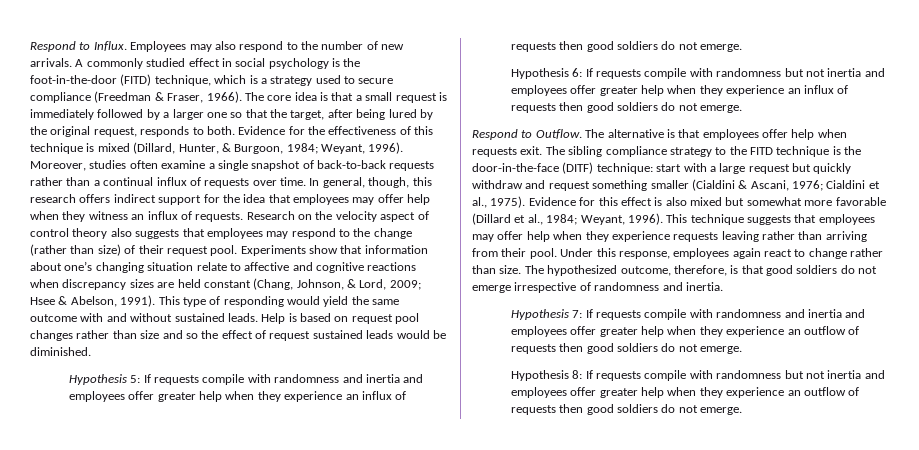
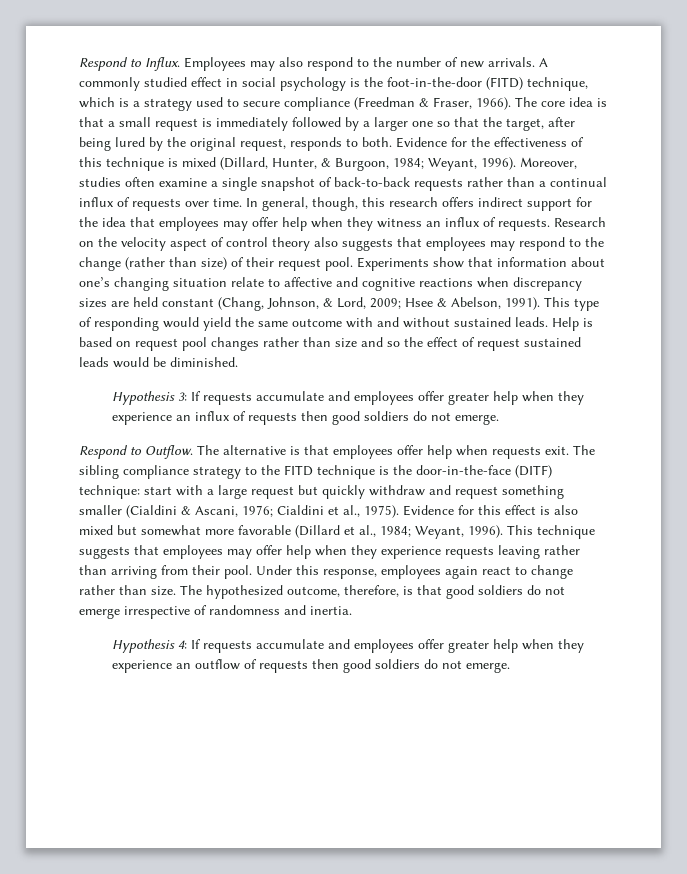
- Hypothesis 5: If requests compile with randomness and inertia and employees offer greater help when they experience an influx of requests then good soldiers do not emerge.
- Hypothesis 6: If requests compile with randomness but not inertia and employees offer greater help when they experience an influx of requests then good soldiers do not emerge.
+ Hypothesis 3: If requests accumulate and employees offer greater help when they experience an influx of requests then good soldiers do not emerge.
- Hypothesis 7: If requests compile with randomness and inertia and employees offer greater help when they experience an outflow of requests then good soldiers do not emerge.
+ Hypothesis 4: If requests accumulate and employees offer greater help when they experience an outflow of requests then good soldiers do not emerge.
- Hypothesis 8: If requests compile with randomness but not inertia and employees offer greater help when they experience an outflow of requests then good soldiers do not emerge.

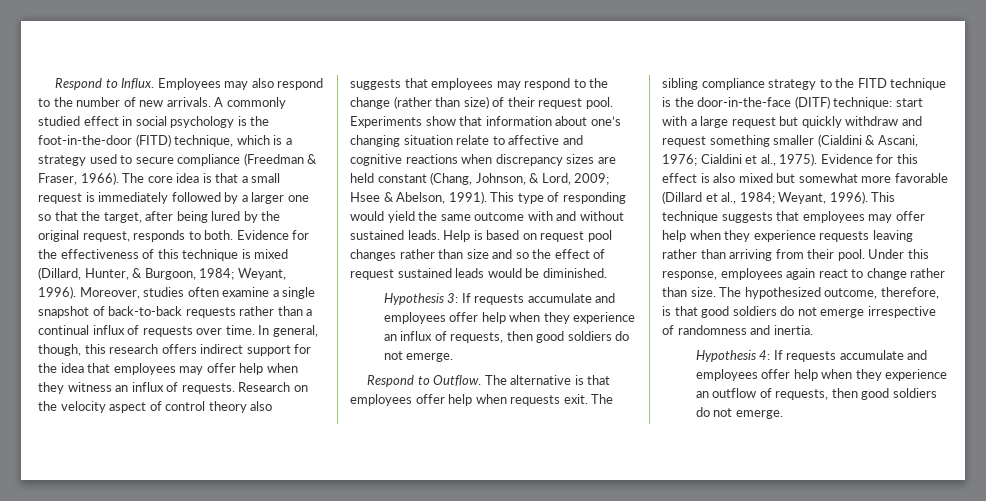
- Hypothesis 3: If requests accumulate and employees offer greater help when they experience an influx of requests then good soldiers do not emerge.
+ Hypothesis 3: If requests accumulate and employees offer help when they experience an influx of requests, then good soldiers do not emerge.
- Hypothesis 4: If requests accumulate and employees offer greater help when they experience an outflow of requests then good soldiers do not emerge.
+ Hypothesis 4: If requests accumulate and employees offer help when they experience an outflow of requests, then good soldiers do not emerge.

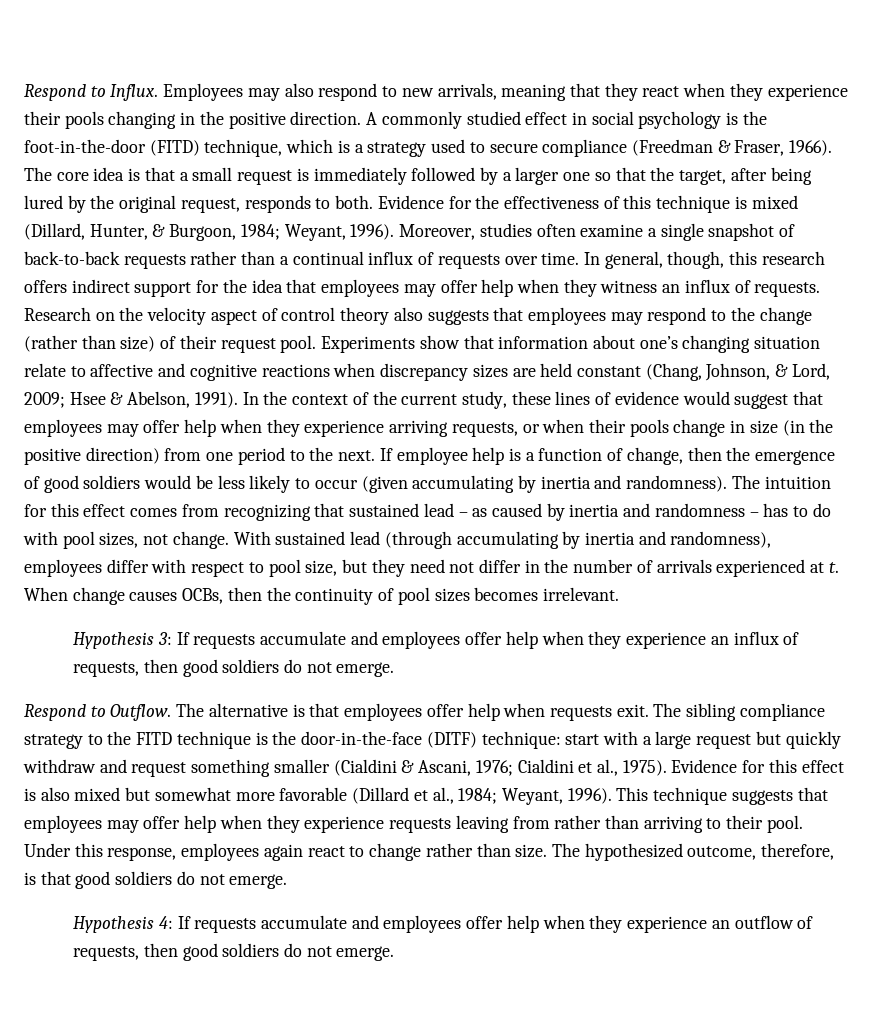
- Employees may also respond to the number of new arrivals.
+ Employees may also respond to new arrivals, meaning that they react when they experience their pools changing in the positive direction.
- This type of responding would yield the same outcome with and without sustained leads. Help is based on request pool changes rather than size and so the effect of request sustained leads would be diminished.
+ In the context of the current study, these lines of evidence would suggest that employees may offer help when they experience arriving requests, or when their pools change in size (in the positive direction) from one period to the next. If employee help is a function of change, then the emergence of good soldiers would be less likely to occur (given accumulating by inertia and randomness). The intuition for this effect comes from recognizing that sustained lead – as caused by inertia and randomness – has to do with pool sizes, not change. With sustained lead (through accumulating by inertia and randomness), employees differ with respect to pool size, but they need not differ in the number of arrivals experienced at t. When change causes OCBs, then the continuity of pool sizes becomes irrelevant.
- This technique suggests that employees may offer help when they experience requests leaving rather than arriving from their pool.
+ This technique suggests that employees may offer help when they experience requests leaving from rather than arriving to their pool.
- The hypothesized outcome, therefore, is that good soldiers do not emerge irrespective of randomness and inertia.
+ The hypothesized outcome, therefore, is that good soldiers do not emerge.

